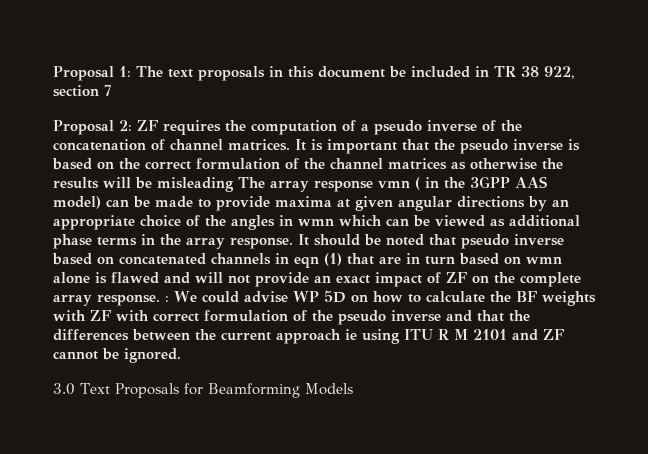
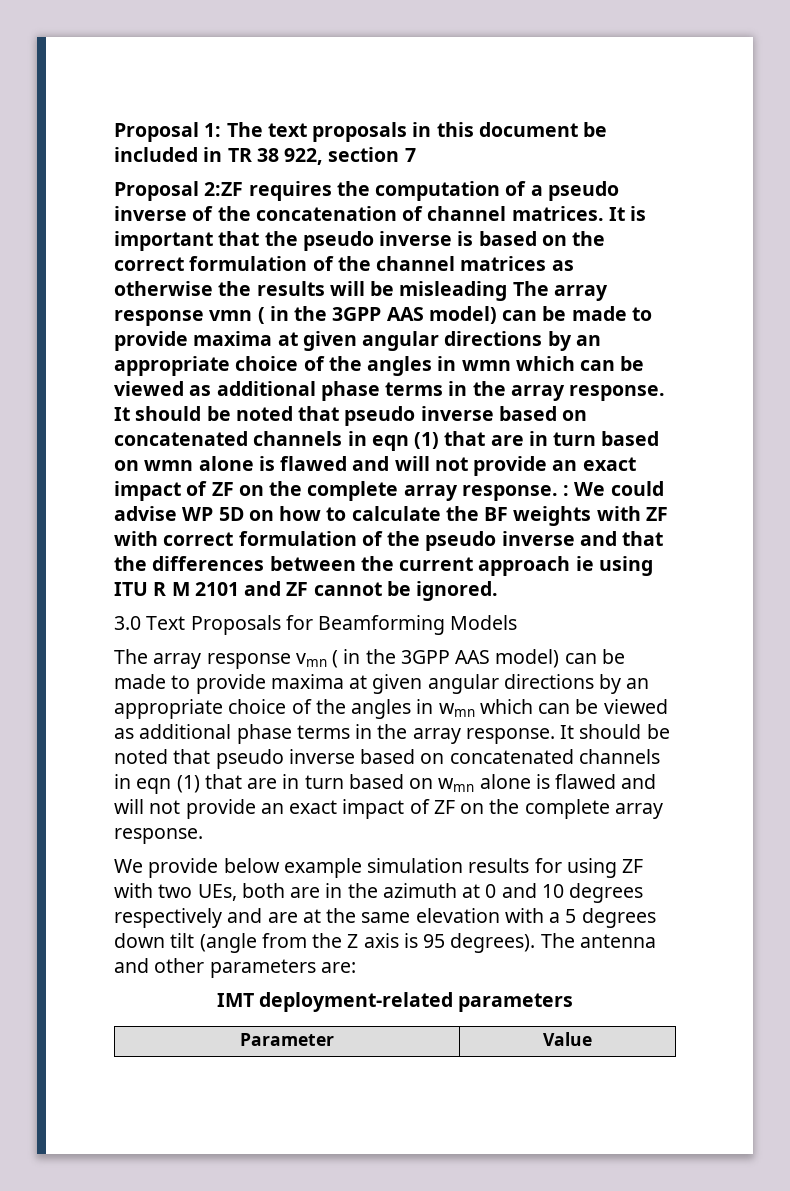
- Proposal 2: ZF requires the computation of a pseudo inverse of the concatenation of channel matrices.
+ Proposal 2:ZF requires the computation of a pseudo inverse of the concatenation of channel matrices.
  3.0 Text Proposals for Beamforming Models
+ The array response vmn ( in the 3GPP AAS model) can be made to provide maxima at given angular directions by an appropriate choice of the angles in wmn which can be viewed as additional phase terms in the array response. It should be noted that pseudo inverse based on concatenated channels in eqn (1) that are in turn based on wmn alone is flawed and will not provide an exact impact of ZF on the complete array response.
+ We provide below example simulation results for using ZF with two UEs, both are in the azimuth at 0 and 10 degrees respectively and are at the same elevation with a 5 degrees down tilt (angle from the Z axis is 95 degrees). The antenna and other parameters are:
+ IMT deployment-related parameters
+ Parameter | Value

